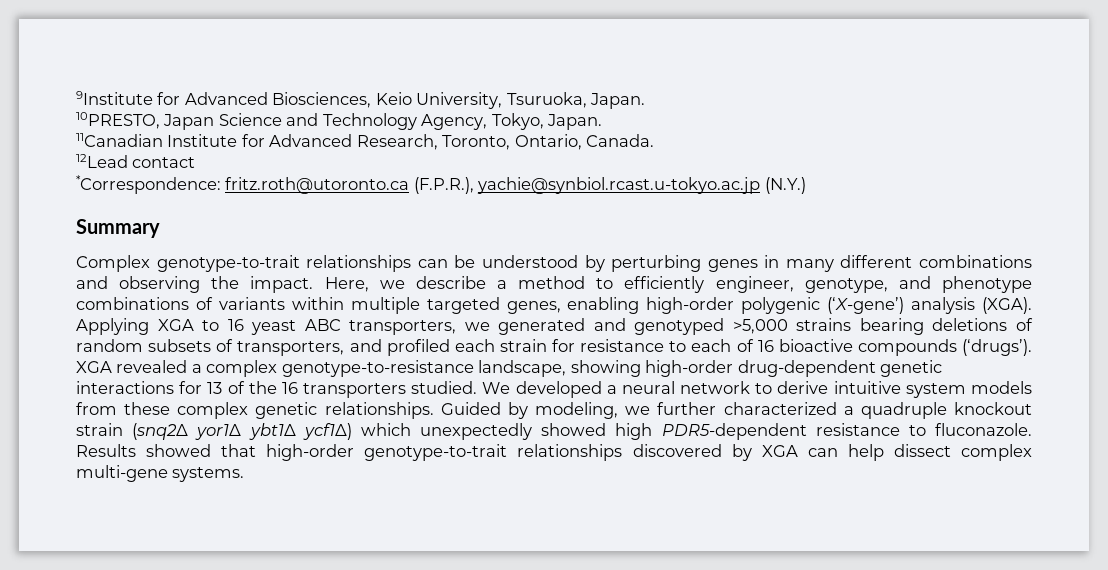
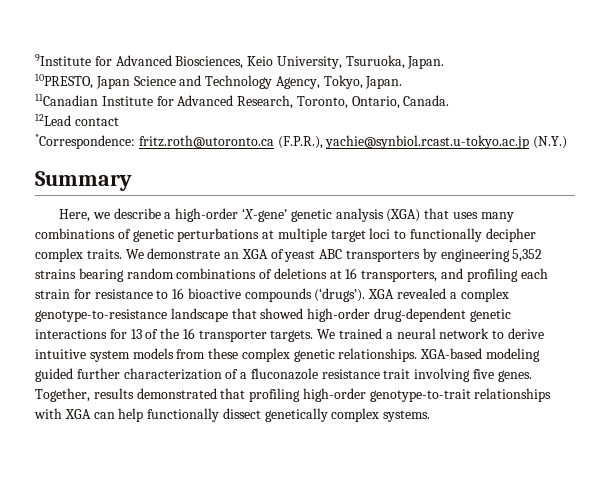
- Complex genotype-to-trait relationships can be understood by perturbing genes in many different combinations and observing the impact. Here, we describe a method to efficiently engineer, genotype, and phenotype combinations of variants within multiple targeted genes, enabling high-order polygenic (‘X-gene’) analysis (XGA). Applying XGA to 16 yeast ABC transporters, we generated and genotyped >5,000 strains bearing deletions of random subsets of transporters, and profiled each strain for resistance to each of 16 bioactive compounds (‘drugs’).
+ Here, we describe a high-order ‘X-gene’ genetic analysis (XGA) that uses many combinations of genetic perturbations at multiple target loci to functionally decipher complex traits. We demonstrate an XGA of yeast ABC transporters by engineering 5,352 strains bearing random combinations of deletions at 16 transporters, and profiling each strain for resistance to 16 bioactive compounds (‘drugs’).
- XGA revealed a complex genotype-to-resistance landscape, showing high-order drug-dependent genetic interactions for 13 of the 16 transporters studied. We developed a neural network to derive intuitive system models from these complex genetic relationships.
+ XGA revealed a complex genotype-to-resistance landscape that showed high-order drug-dependent genetic interactions for 13 of the 16 transporter targets. We trained a neural network to derive intuitive system models from these complex genetic relationships.
- Guided by modeling, we further characterized a quadruple knockout strain (snq2∆ yor1∆ ybt1∆ ycf1∆) which unexpectedly showed high PDR5-dependent resistance to fluconazole. Results showed that high-order genotype-to-trait relationships discovered by XGA can help dissect complex multi-gene systems.
+ XGA-based modeling guided further characterization of a fluconazole resistance trait involving five genes. Together, results demonstrated that profiling high-order genotype-to-trait relationships with XGA can help functionally dissect genetically complex systems.

